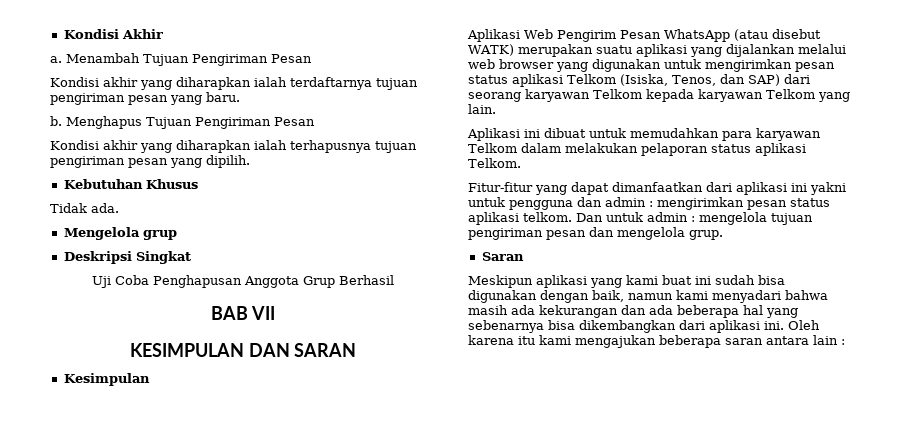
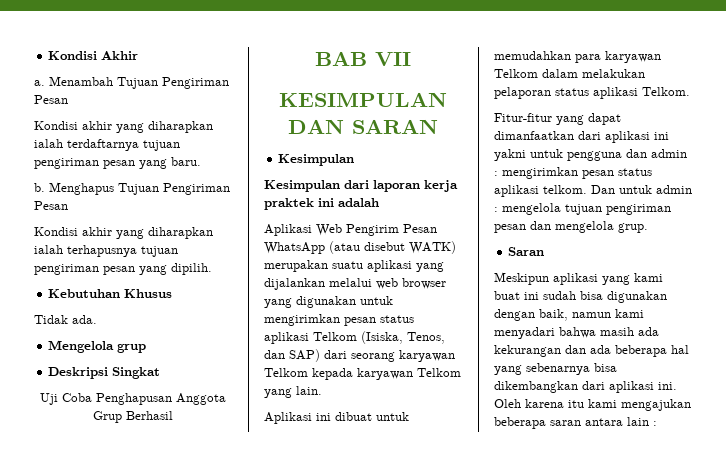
+ Kesimpulan dari laporan kerja praktek ini adalah

